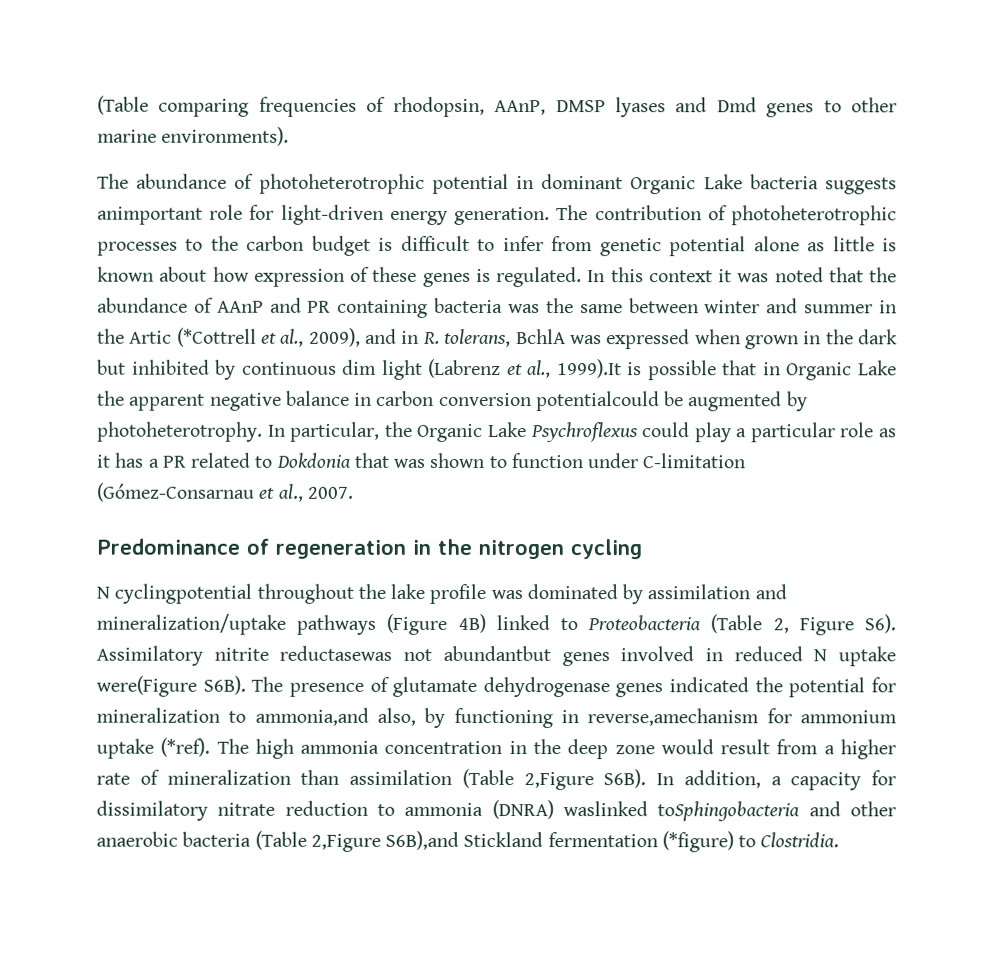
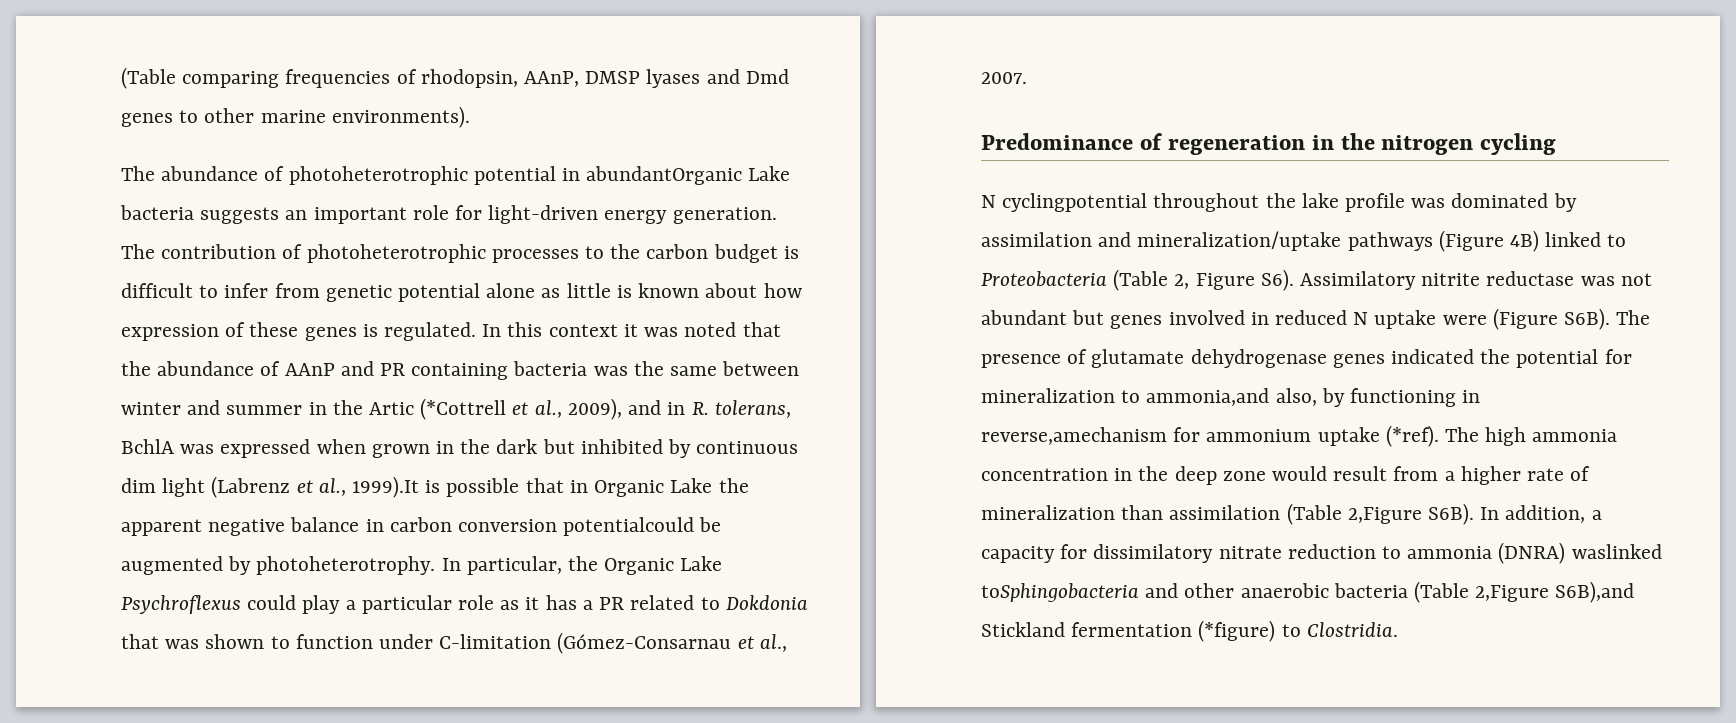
- The abundance of photoheterotrophic potential in dominant Organic Lake bacteria suggests animportant role for light-driven energy generation.
+ The abundance of photoheterotrophic potential in abundantOrganic Lake bacteria suggests an important role for light-driven energy generation.
- N cyclingpotential throughout the lake profile was dominated by assimilation and mineralization/uptake pathways (Figure 4B) linked to Proteobacteria (Table 2, Figure S6). Assimilatory nitrite reductasewas not abundantbut genes involved in reduced N uptake were(Figure S6B).
+ N cyclingpotential throughout the lake profile was dominated by assimilation and mineralization/uptake pathways (Figure 4B) linked to Proteobacteria (Table 2, Figure S6). Assimilatory nitrite reductase was not abundant but genes involved in reduced N uptake were (Figure S6B).

